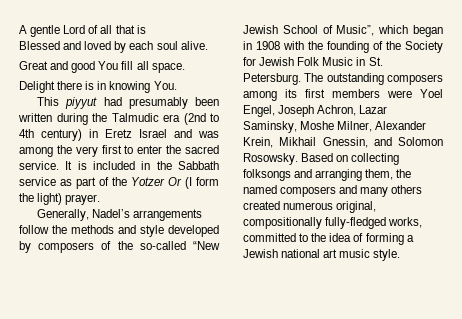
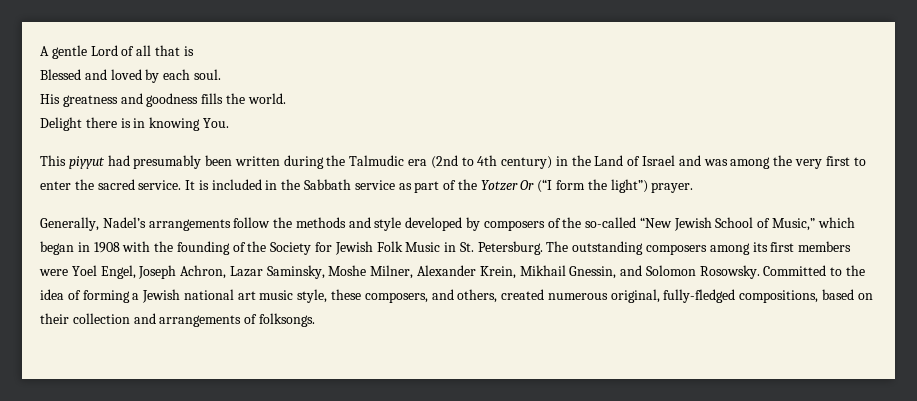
- Blessed and loved by each soul alive.
- Great and good You fill all space.
+ Blessed and loved by each soul.
+ His greatness and goodness fills the world.
- This piyyut had presumably been written during the Talmudic era (2nd to 4th century) in Eretz Israel and was among the very first to enter the sacred service.
+ This piyyut had presumably been written during the Talmudic era (2nd to 4th century) in the Land of Israel and was among the very first to enter the sacred service.
- It is included in the Sabbath service as part of the Yotzer Or (I form the light) prayer.
+ It is included in the Sabbath service as part of the Yotzer Or (“I form the light”) prayer.
- Generally, Nadel’s arrangements follow the methods and style developed by composers of the so-called “New Jewish School of Music”, which began in 1908 with the founding of the Society for Jewish Folk Music in St. Petersburg.
+ Generally, Nadel’s arrangements follow the methods and style developed by composers of the so-called “New Jewish School of Music,” which began in 1908 with the founding of the Society for Jewish Folk Music in St. Petersburg.
- Based on collecting folksongs and arranging them, the named composers and many others created numerous original, compositionally fully-fledged works, committed to the idea of forming a Jewish national art music style.
+ Committed to the idea of forming a Jewish national art music style, these composers, and others, created numerous original, fully-fledged compositions, based on their collection and arrangements of folksongs.

